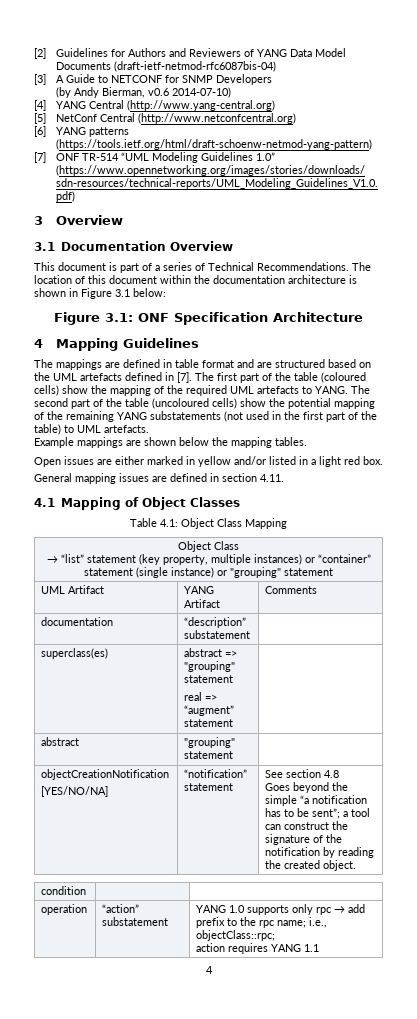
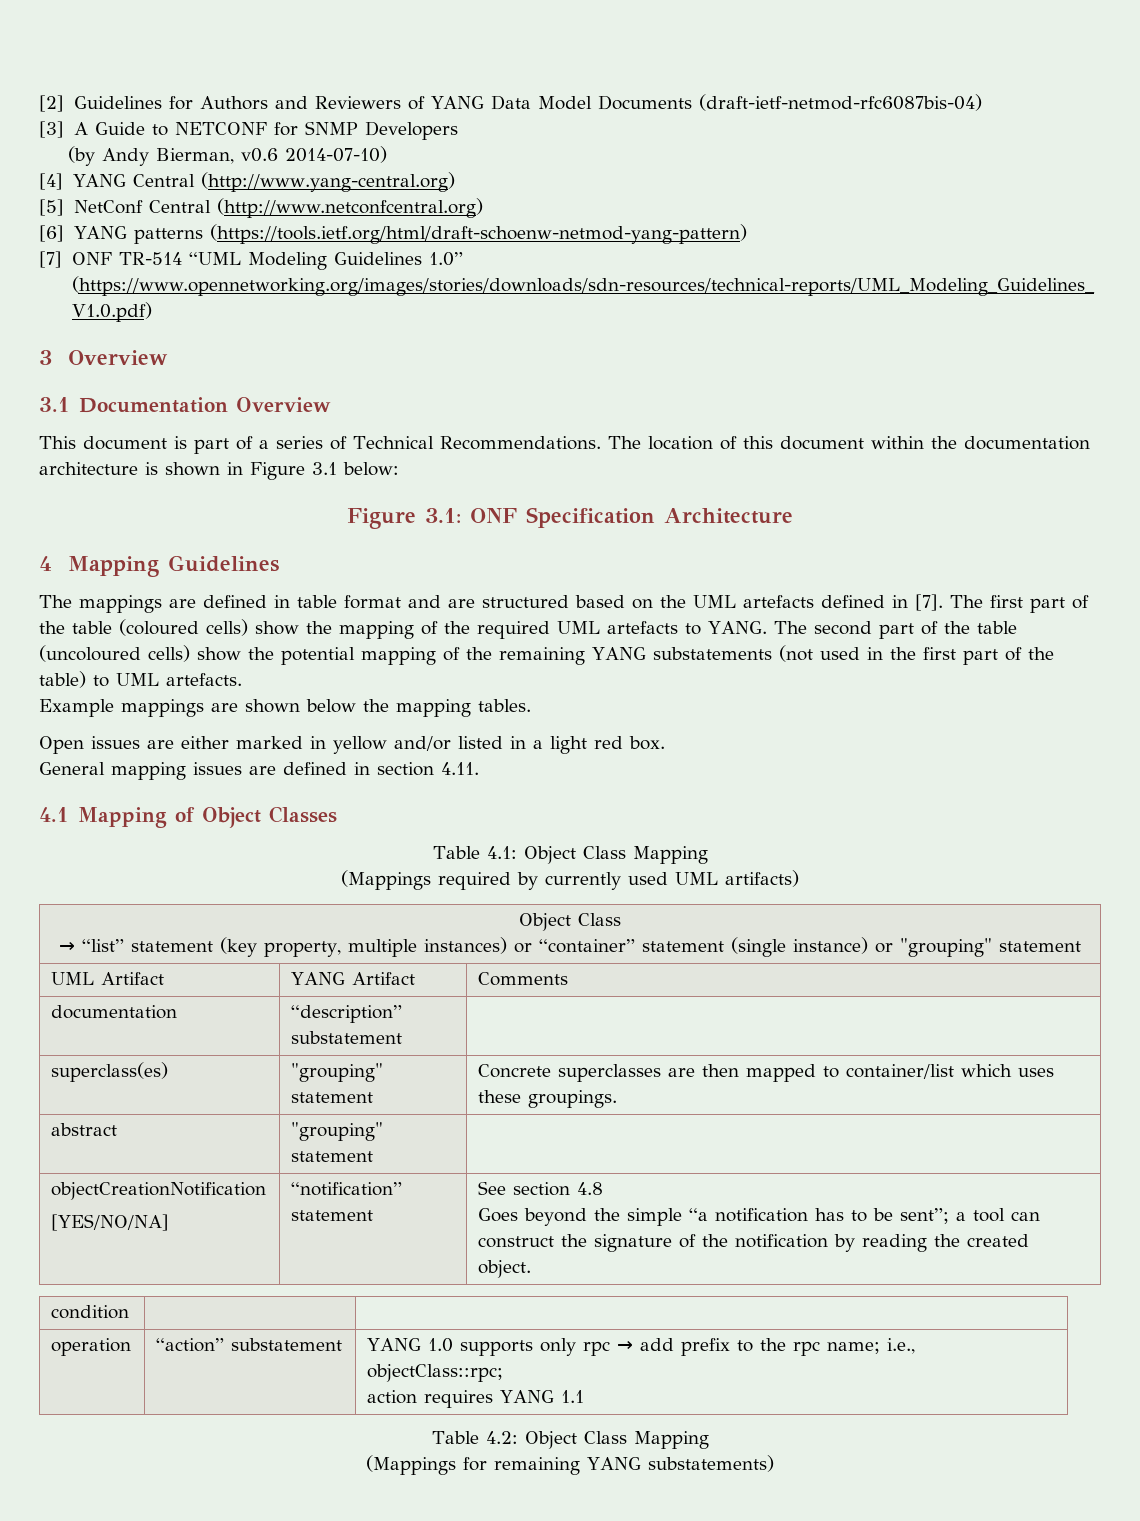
+ (Mappings required by currently used UML artifacts)
- superclass(es) | abstract => "grouping" statement
- real => “augment” statement |
+ superclass(es) | "grouping" statement | Concrete superclasses are then mapped to container/list which uses these groupings.
  operation | “action” substatement | YANG 1.0 supports only rpc → add prefix to the rpc name; i.e., objectClass::rpc;
  action requires YANG 1.1
- 4
+ Table 4.2: Object Class Mapping
+ (Mappings for remaining YANG substatements)

